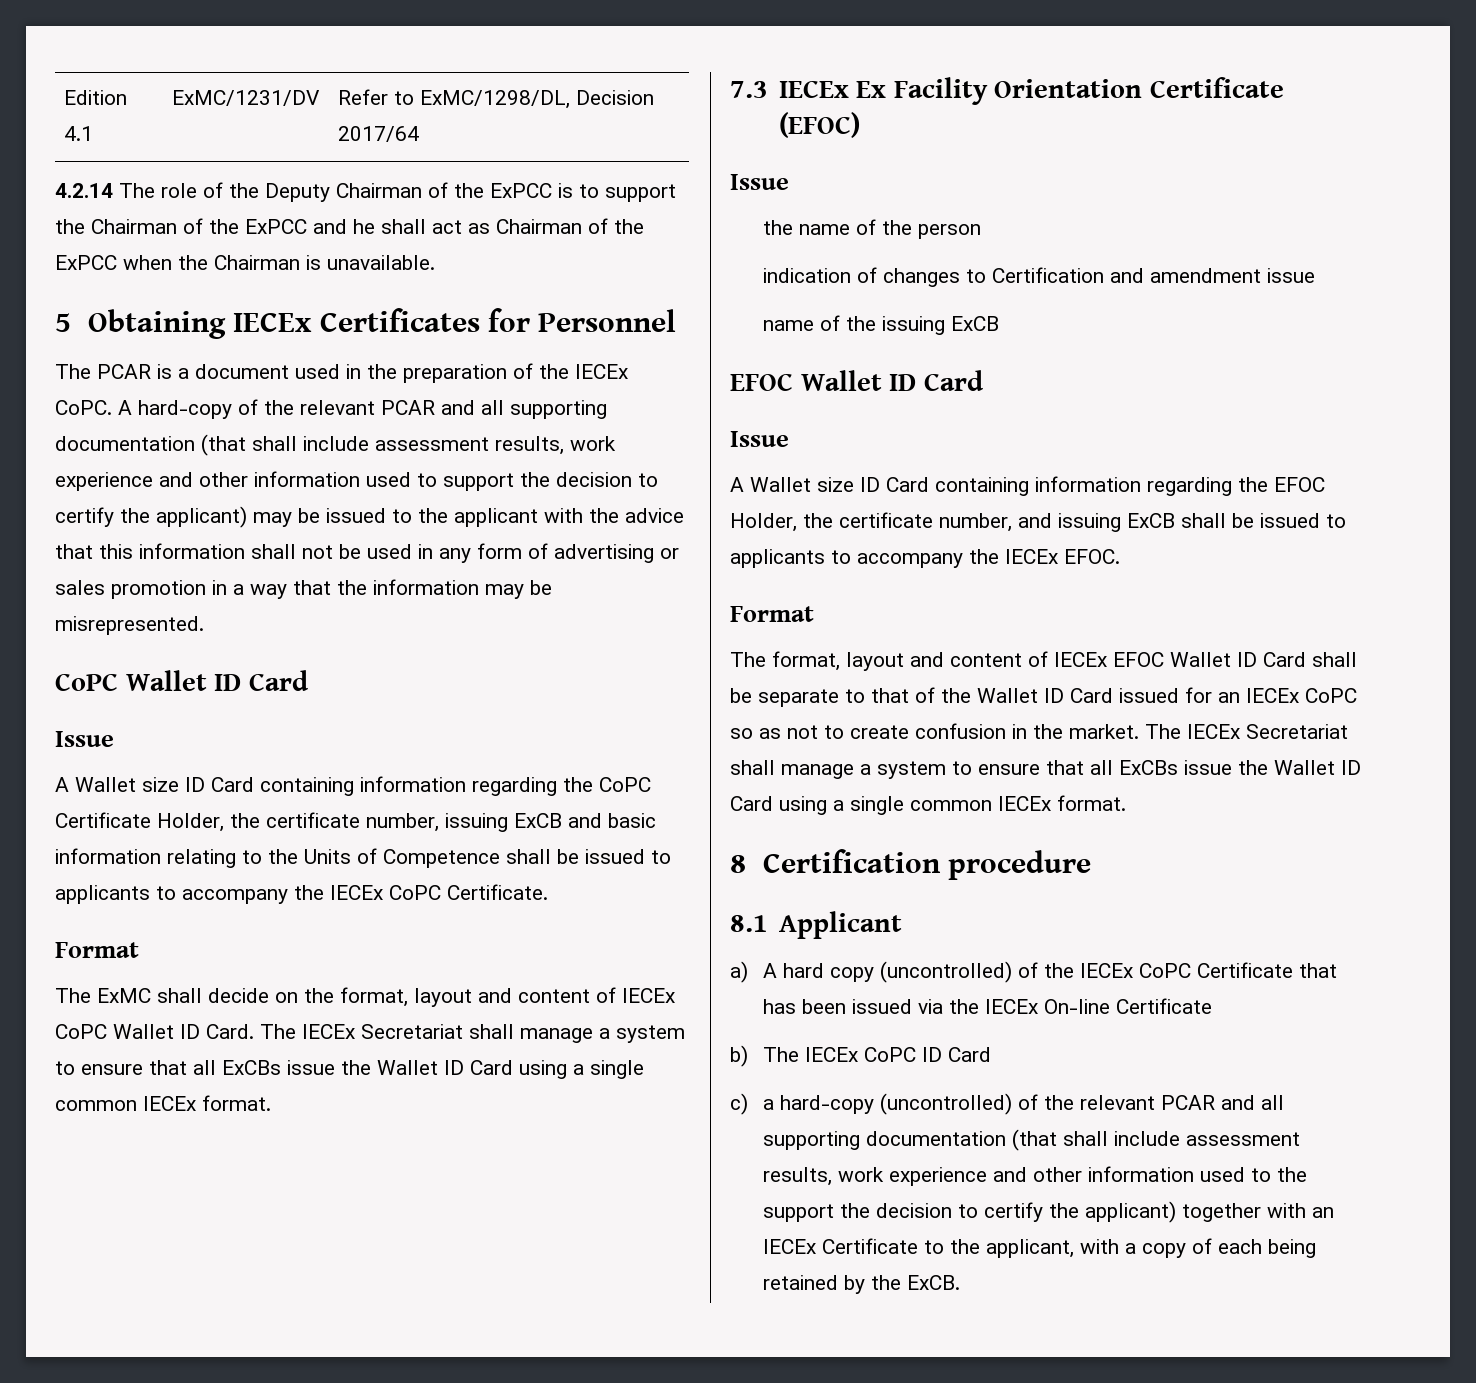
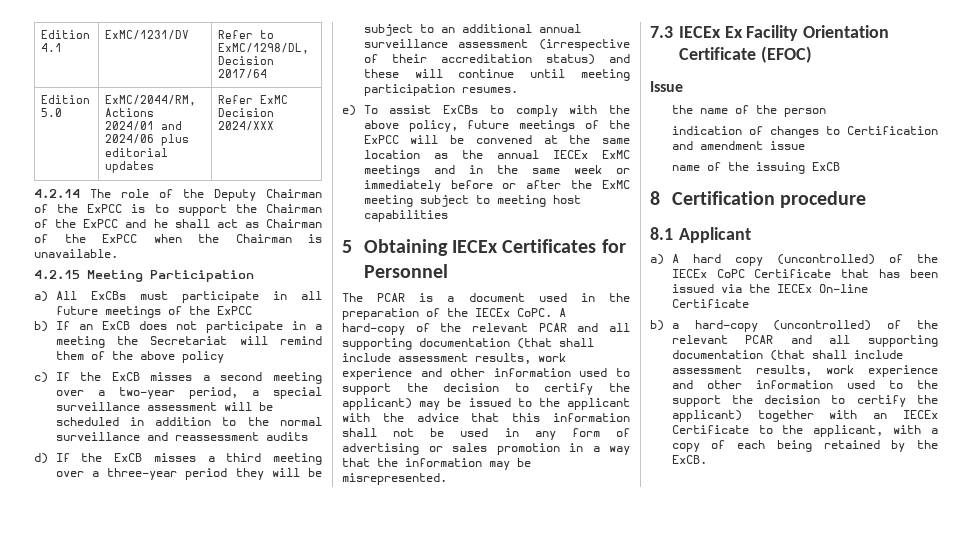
+ Edition 5.0 | ExMC/2044/RM, Actions 2024/01 and 2024/06 plus editorial updates | Refer ExMC Decision 2024/XXX
+ 4.2.15 Meeting Participation
+ a) All ExCBs must participate in all future meetings of the ExPCC
+ b) If an ExCB does not participate in a meeting the Secretariat will remind them of the above policy
+ c) If the ExCB misses a second meeting over a two-year period, a special surveillance assessment will be scheduled in addition to the normal surveillance and reassessment audits
+ d) If the ExCB misses a third meeting over a three-year period they will be subject to an additional annual surveillance assessment (irrespective of their accreditation status) and these will continue until meeting participation resumes.
+ e) To assist ExCBs to comply with the above policy, future meetings of the ExPCC will be convened at the same location as the annual IECEx ExMC meetings and in the same week or immediately before or after the ExMC meeting subject to meeting host capabilities
- CoPC Wallet ID Card
- Issue
- A Wallet size ID Card containing information regarding the CoPC Certificate Holder, the certificate number, issuing ExCB and basic information relating to the Units of Competence shall be issued to applicants to accompany the IECEx CoPC Certificate.
- Format
- The ExMC shall decide on the format, layout and content of IECEx CoPC Wallet ID Card. The IECEx Secretariat shall manage a system to ensure that all ExCBs issue the Wallet ID Card using a single common IECEx format.
  name of the issuing ExCB
- EFOC Wallet ID Card
- Issue
- A Wallet size ID Card containing information regarding the EFOC Holder, the certificate number, and issuing ExCB shall be issued to applicants to accompany the IECEx EFOC.
- Format
- The format, layout and content of IECEx EFOC Wallet ID Card shall be separate to that of the Wallet ID Card issued for an IECEx CoPC so as not to create confusion in the market. The IECEx Secretariat shall manage a system to ensure that all ExCBs issue the Wallet ID Card using a single common IECEx format.
- b) The IECEx CoPC ID Card
- c) a hard-copy (uncontrolled) of the relevant PCAR and all supporting documentation (that shall include assessment results, work experience and other information used to the support the decision to certify the applicant) together with an IECEx Certificate to the applicant, with a copy of each being retained by the ExCB.
+ b) a hard-copy (uncontrolled) of the relevant PCAR and all supporting documentation (that shall include assessment results, work experience and other information used to the support the decision to certify the applicant) together with an IECEx Certificate to the applicant, with a copy of each being retained by the ExCB.

